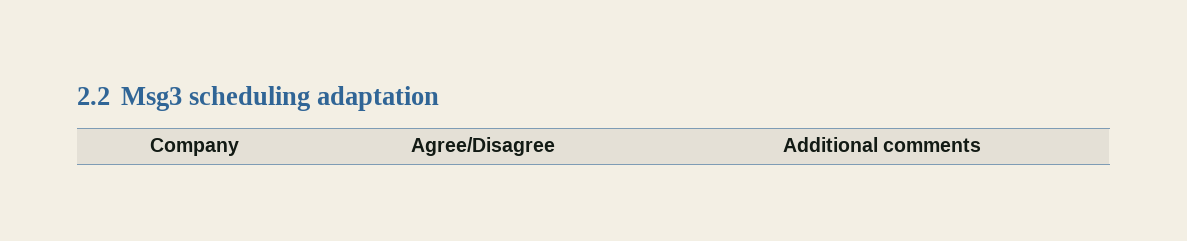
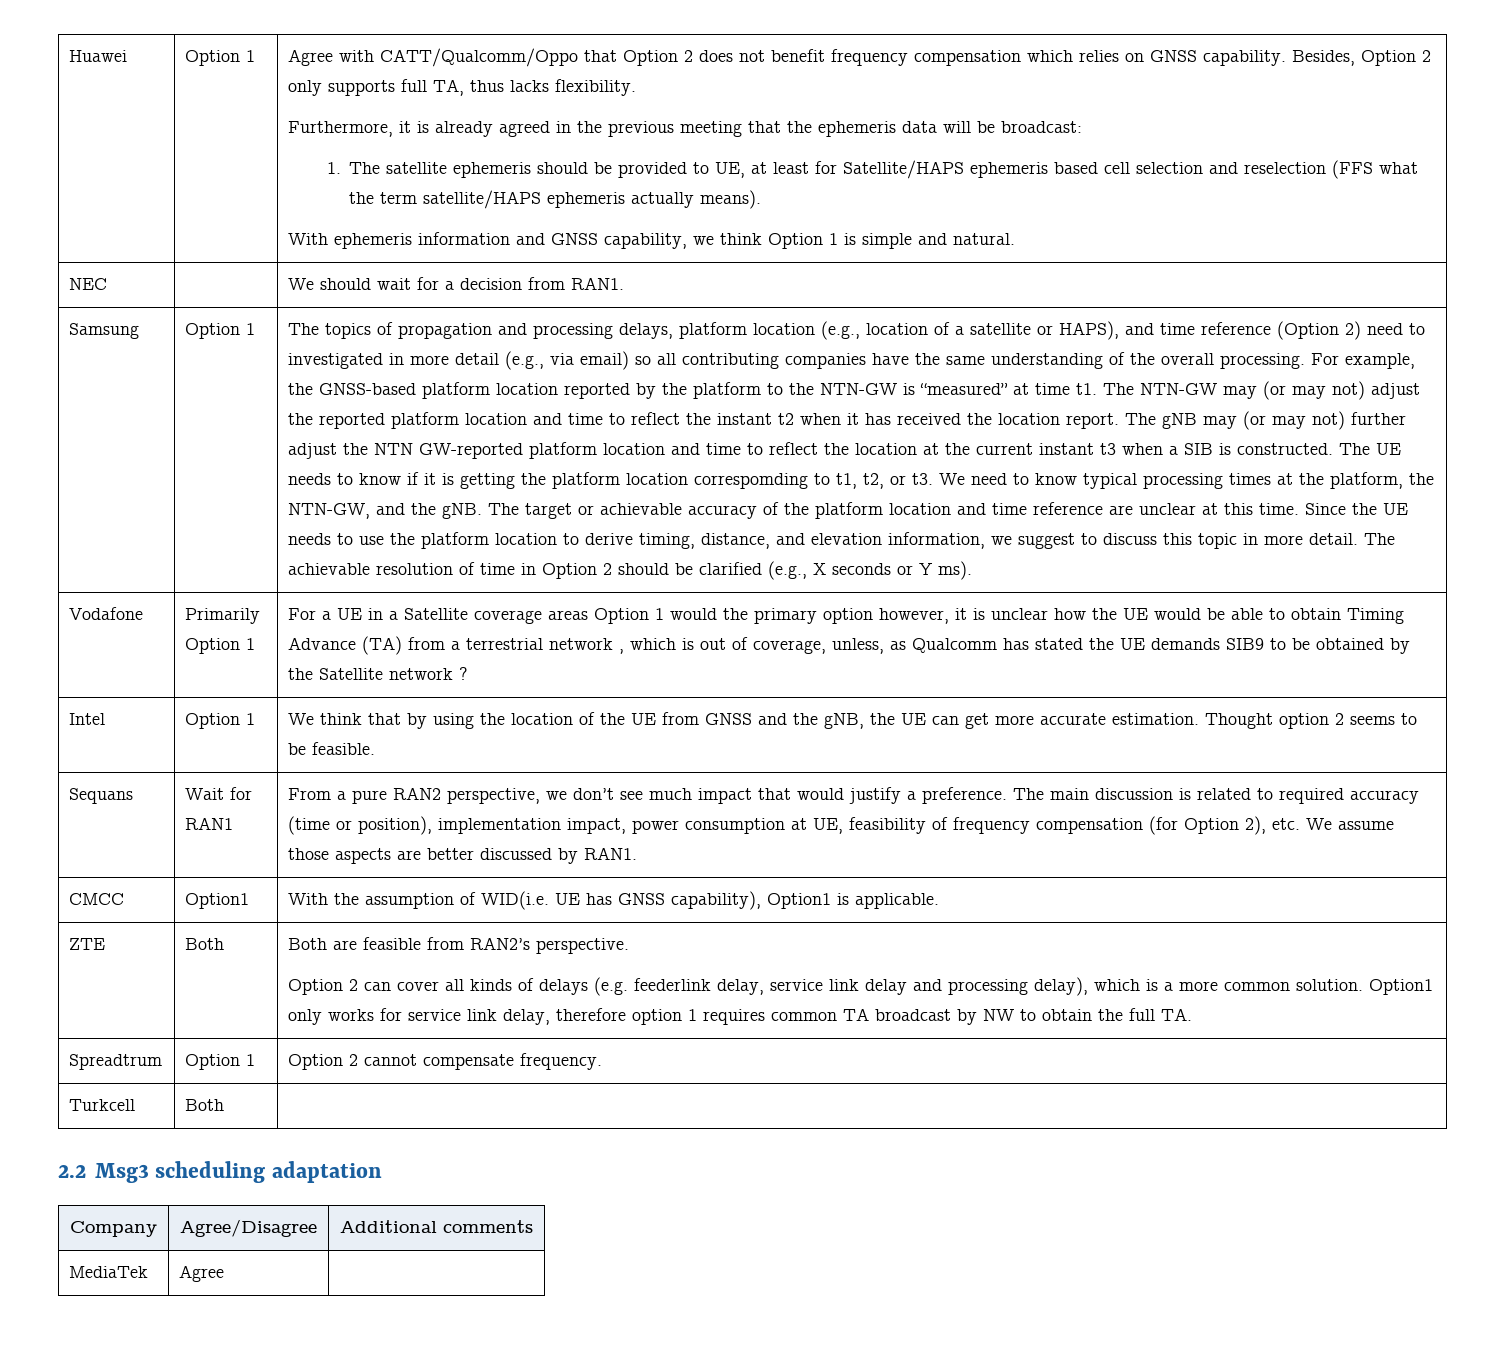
+ Huawei | Option 1 | Agree with CATT/Qualcomm/Oppo that Option 2 does not benefit frequency compensation which relies on GNSS capability. Besides, Option 2 only supports full TA, thus lacks flexibility.
+ Furthermore, it is already agreed in the previous meeting that the ephemeris data will be broadcast:
+ 1. The satellite ephemeris should be provided to UE, at least for Satellite/HAPS ephemeris based cell selection and reselection (FFS what the term satellite/HAPS ephemeris actually means).
+ With ephemeris information and GNSS capability, we think Option 1 is simple and natural.
+ NEC | | We should wait for a decision from RAN1.
+ Samsung | Option 1 | The topics of propagation and processing delays, platform location (e.g., location of a satellite or HAPS), and time reference (Option 2) need to investigated in more detail (e.g., via email) so all contributing companies have the same understanding of the overall processing. For example, the GNSS-based platform location reported by the platform to the NTN-GW is “measured” at time t1. The NTN-GW may (or may not) adjust the reported platform location and time to reflect the instant t2 when it has received the location report. The gNB may (or may not) further adjust the NTN GW-reported platform location and time to reflect the location at the current instant t3 when a SIB is constructed. The UE needs to know if it is getting the platform location correspomding to t1, t2, or t3. We need to know typical processing times at the platform, the NTN-GW, and the gNB. The target or achievable accuracy of the platform location and time reference are unclear at this time. Since the UE needs to use the platform location to derive timing, distance, and elevation information, we suggest to discuss this topic in more detail. The achievable resolution of time in Option 2 should be clarified (e.g., X seconds or Y ms).
+ Vodafone | Primarily Option 1 | For a UE in a Satellite coverage areas Option 1 would the primary option however, it is unclear how the UE would be able to obtain Timing Advance (TA) from a terrestrial network , which is out of coverage, unless, as Qualcomm has stated the UE demands SIB9 to be obtained by the Satellite network ?
+ Intel | Option 1 | We think that by using the location of the UE from GNSS and the gNB, the UE can get more accurate estimation. Thought option 2 seems to be feasible.
+ Sequans | Wait for RAN1 | From a pure RAN2 perspective, we don’t see much impact that would justify a preference. The main discussion is related to required accuracy (time or position), implementation impact, power consumption at UE, feasibility of frequency compensation (for Option 2), etc. We assume those aspects are better discussed by RAN1.
+ CMCC | Option1 | With the assumption of WID(i.e. UE has GNSS capability), Option1 is applicable.
+ ZTE | Both | Both are feasible from RAN2’s perspective.
+ Option 2 can cover all kinds of delays (e.g. feederlink delay, service link delay and processing delay), which is a more common solution. Option1 only works for service link delay, therefore option 1 requires common TA broadcast by NW to obtain the full TA.
+ Spreadtrum | Option 1 | Option 2 cannot compensate frequency.
+ Turkcell | Both |
+ MediaTek | Agree |

